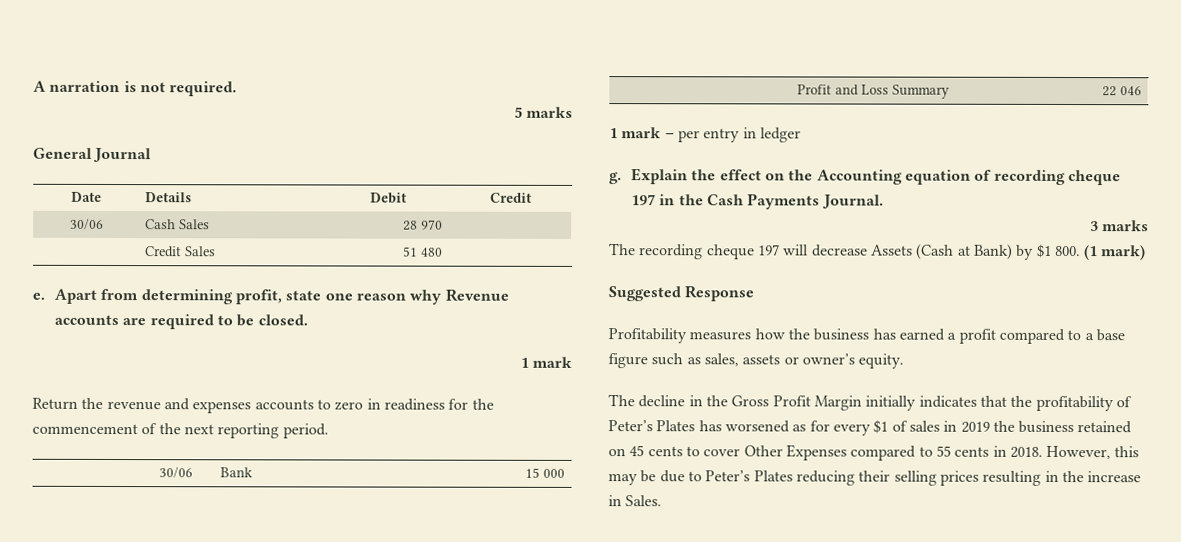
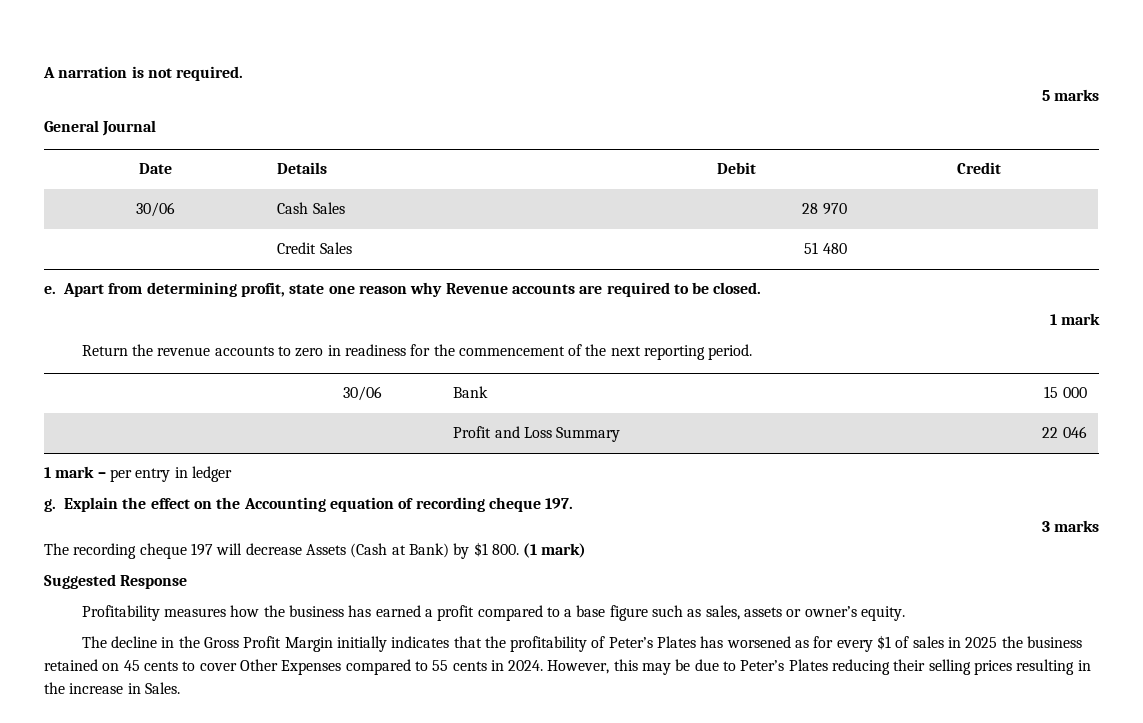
- Return the revenue and expenses accounts to zero in readiness for the commencement of the next reporting period.
+ Return the revenue accounts to zero in readiness for the commencement of the next reporting period.
- Explain the effect on the Accounting equation of recording cheque 197 in the Cash Payments Journal.
+ Explain the effect on the Accounting equation of recording cheque 197.
- The decline in the Gross Profit Margin initially indicates that the profitability of Peter’s Plates has worsened as for every $1 of sales in 2019 the business retained on 45 cents to cover Other Expenses compared to 55 cents in 2018.
+ The decline in the Gross Profit Margin initially indicates that the profitability of Peter’s Plates has worsened as for every $1 of sales in 2025 the business retained on 45 cents to cover Other Expenses compared to 55 cents in 2024.

